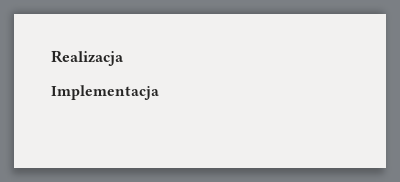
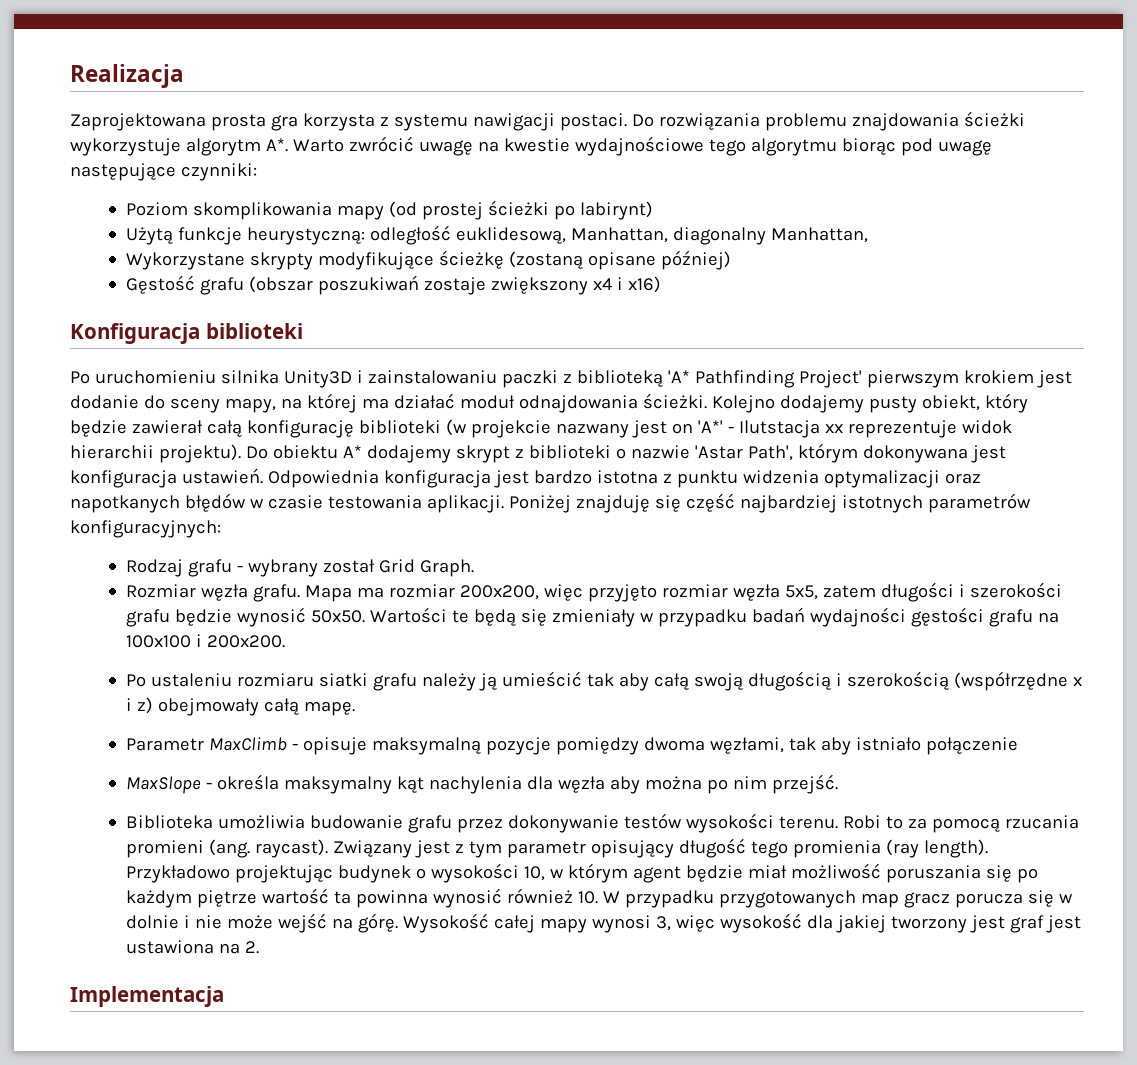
+ Zaprojektowana prosta gra korzysta z systemu nawigacji postaci. Do rozwiązania problemu znajdowania ścieżki wykorzystuje algorytm A*. Warto zwrócić uwagę na kwestie wydajnościowe tego algorytmu biorąc pod uwagę następujące czynniki:
+ Poziom skomplikowania mapy (od prostej ścieżki po labirynt)
+ Użytą funkcje heurystyczną: odległość euklidesową, Manhattan, diagonalny Manhattan,
+ Wykorzystane skrypty modyfikujące ścieżkę (zostaną opisane później)
+ Gęstość grafu (obszar poszukiwań zostaje zwiększony x4 i x16)
+ Konfiguracja biblioteki
+ Po uruchomieniu silnika Unity3D i zainstalowaniu paczki z biblioteką 'A* Pathfinding Project' pierwszym krokiem jest dodanie do sceny mapy, na której ma działać moduł odnajdowania ścieżki. Kolejno dodajemy pusty obiekt, który będzie zawierał całą konfigurację biblioteki (w projekcie nazwany jest on 'A*' - Ilutstacja xx reprezentuje widok hierarchii projektu). Do obiektu A* dodajemy skrypt z biblioteki o nazwie 'Astar Path', którym dokonywana jest konfiguracja ustawień. Odpowiednia konfiguracja jest bardzo istotna z punktu widzenia optymalizacji oraz napotkanych błędów w czasie testowania aplikacji. Poniżej znajduję się część najbardziej istotnych parametrów konfiguracyjnych:
+ Rodzaj grafu - wybrany został Grid Graph.
+ Rozmiar węzła grafu. Mapa ma rozmiar 200x200, więc przyjęto rozmiar węzła 5x5, zatem długości i szerokości grafu będzie wynosić 50x50. Wartości te będą się zmieniały w przypadku badań wydajności gęstości grafu na 100x100 i 200x200.
+ Po ustaleniu rozmiaru siatki grafu należy ją umieścić tak aby całą swoją długością i szerokością (współrzędne x i z) obejmowały całą mapę.
+ Parametr MaxClimb - opisuje maksymalną pozycje pomiędzy dwoma węzłami, tak aby istniało połączenie
+ MaxSlope - określa maksymalny kąt nachylenia dla węzła aby można po nim przejść.
+ Biblioteka umożliwia budowanie grafu przez dokonywanie testów wysokości terenu. Robi to za pomocą rzucania promieni (ang. raycast). Związany jest z tym parametr opisujący długość tego promienia (ray length). Przykładowo projektując budynek o wysokości 10, w którym agent będzie miał możliwość poruszania się po każdym piętrze wartość ta powinna wynosić również 10. W przypadku przygotowanych map gracz porucza się w dolnie i nie może wejść na górę. Wysokość całej mapy wynosi 3, więc wysokość dla jakiej tworzony jest graf jest ustawiona na 2.

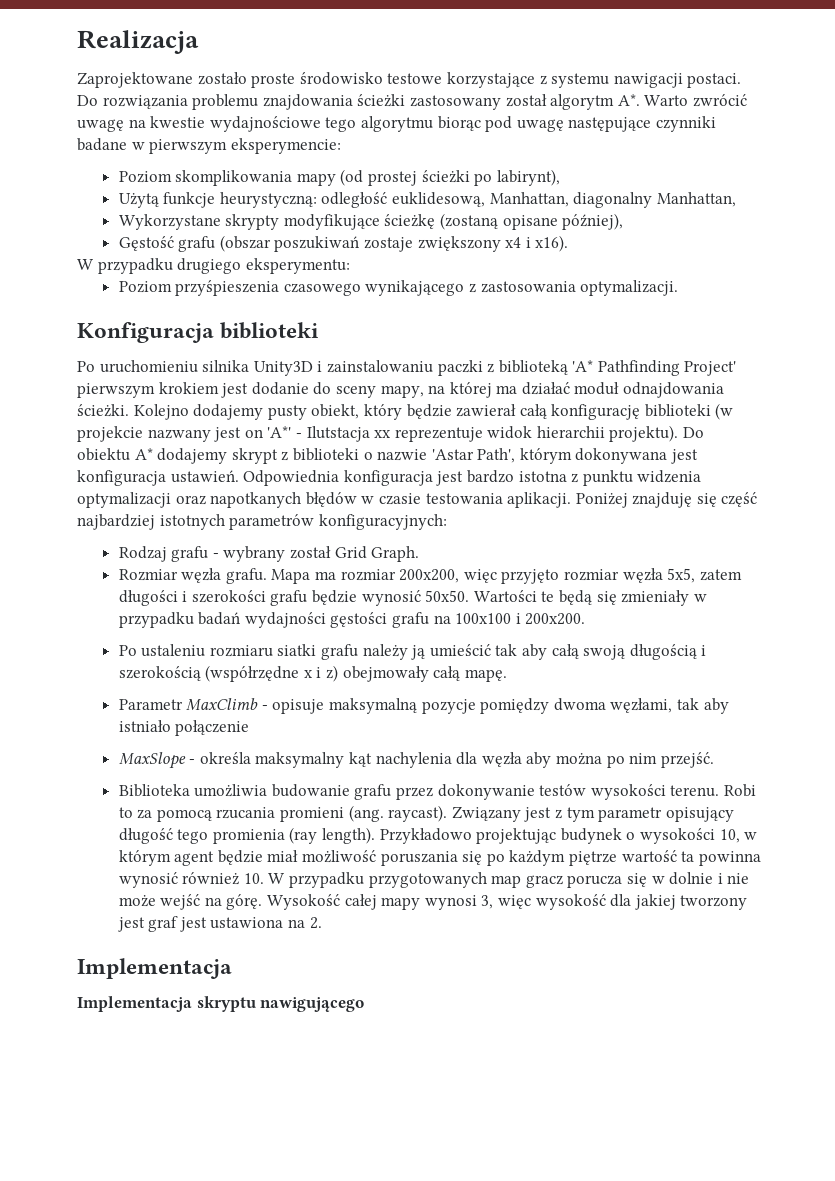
- Zaprojektowana prosta gra korzysta z systemu nawigacji postaci.
+ Zaprojektowane zostało proste środowisko testowe korzystające z systemu nawigacji postaci.
- Do rozwiązania problemu znajdowania ścieżki wykorzystuje algorytm A*. Warto zwrócić uwagę na kwestie wydajnościowe tego algorytmu biorąc pod uwagę następujące czynniki:
+ Do rozwiązania problemu znajdowania ścieżki zastosowany został algorytm A*. Warto zwrócić uwagę na kwestie wydajnościowe tego algorytmu biorąc pod uwagę następujące czynniki badane w pierwszym eksperymencie:
- Poziom skomplikowania mapy (od prostej ścieżki po labirynt)
+ Poziom skomplikowania mapy (od prostej ścieżki po labirynt),
- Wykorzystane skrypty modyfikujące ścieżkę (zostaną opisane później)
+ Wykorzystane skrypty modyfikujące ścieżkę (zostaną opisane później),
- Gęstość grafu (obszar poszukiwań zostaje zwiększony x4 i x16)
+ Gęstość grafu (obszar poszukiwań zostaje zwiększony x4 i x16).
+ W przypadku drugiego eksperymentu:
+ Poziom przyśpieszenia czasowego wynikającego z zastosowania optymalizacji.
+ Implementacja skryptu nawigującego

